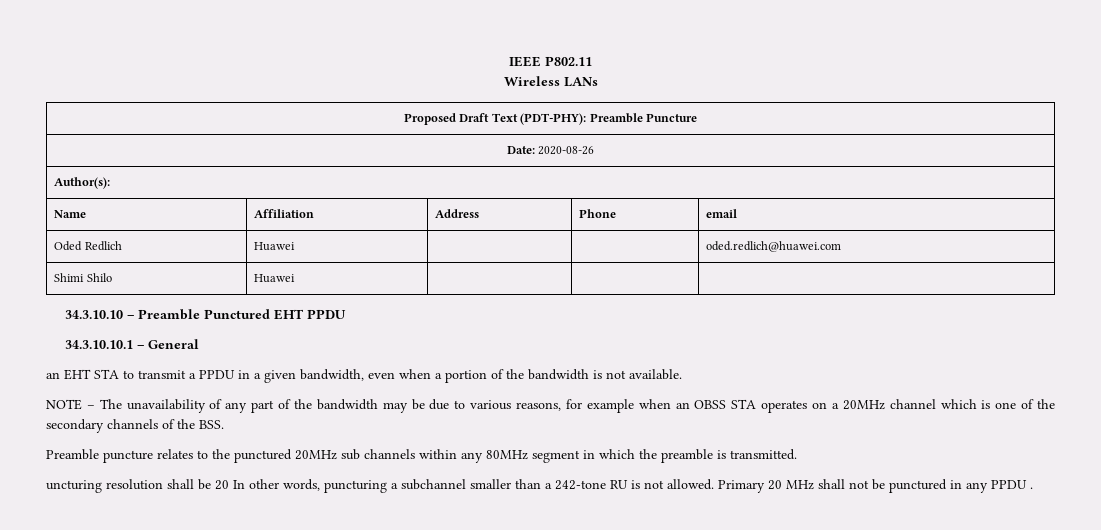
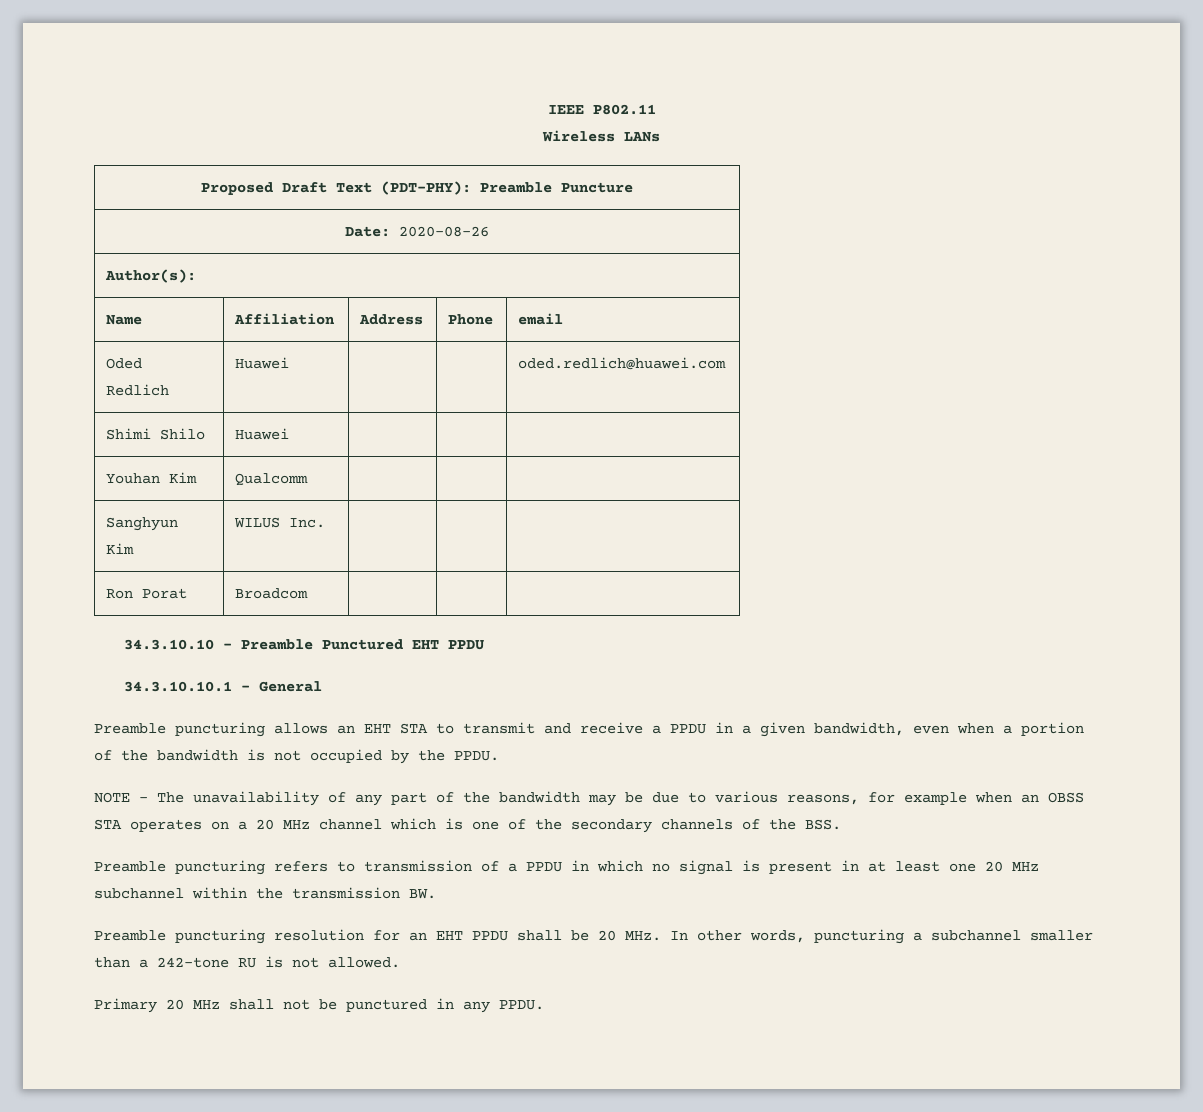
+ Youhan Kim | Qualcomm | | |
+ Sanghyun Kim | WILUS Inc. | | |
+ Ron Porat | Broadcom | | |
- an EHT STA to transmit a PPDU in a given bandwidth, even when a portion of the bandwidth is not available.
+ Preamble puncturing allows an EHT STA to transmit and receive a PPDU in a given bandwidth, even when a portion of the bandwidth is not occupied by the PPDU.
- NOTE – The unavailability of any part of the bandwidth may be due to various reasons, for example when an OBSS STA operates on a 20MHz channel which is one of the secondary channels of the BSS.
+ NOTE – The unavailability of any part of the bandwidth may be due to various reasons, for example when an OBSS STA operates on a 20 MHz channel which is one of the secondary channels of the BSS.
- Preamble puncture relates to the punctured 20MHz sub channels within any 80MHz segment in which the preamble is transmitted.
- uncturing resolution shall be 20 In other words, puncturing a subchannel smaller than a 242-tone RU is not allowed. Primary 20 MHz shall not be punctured in any PPDU .
+ Preamble puncturing refers to transmission of a PPDU in which no signal is present in at least one 20 MHz subchannel within the transmission BW.
+ Preamble puncturing resolution for an EHT PPDU shall be 20 MHz. In other words, puncturing a subchannel smaller than a 242-tone RU is not allowed.
+ Primary 20 MHz shall not be punctured in any PPDU.

